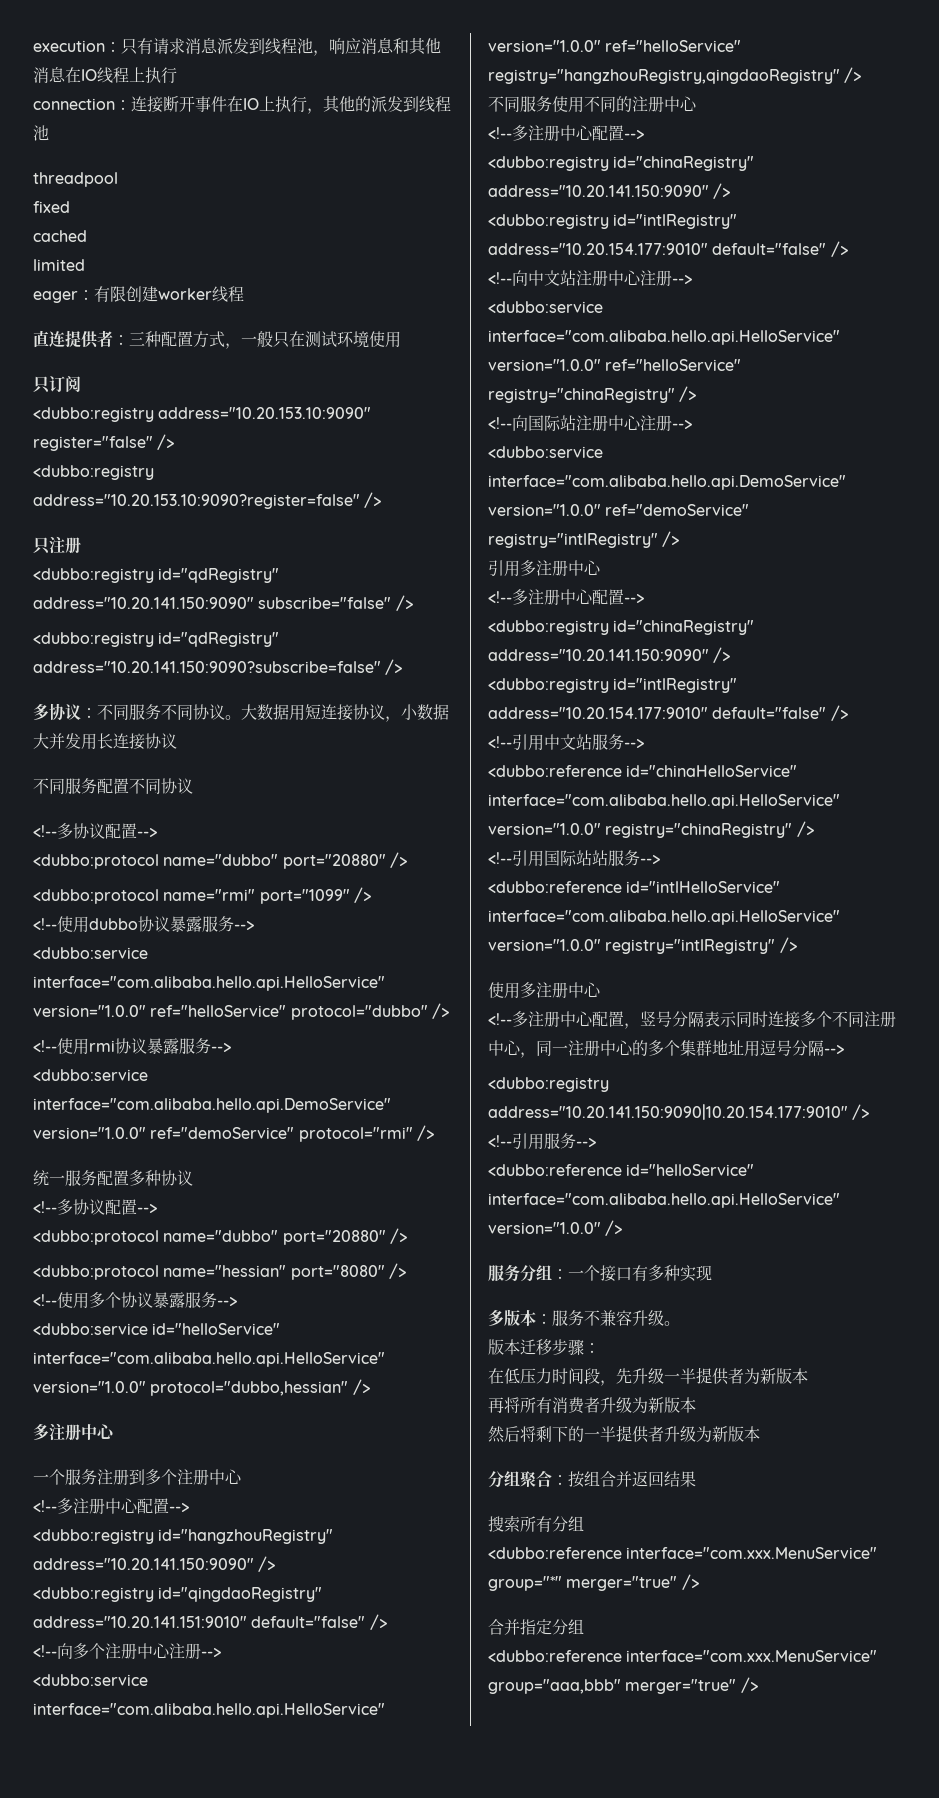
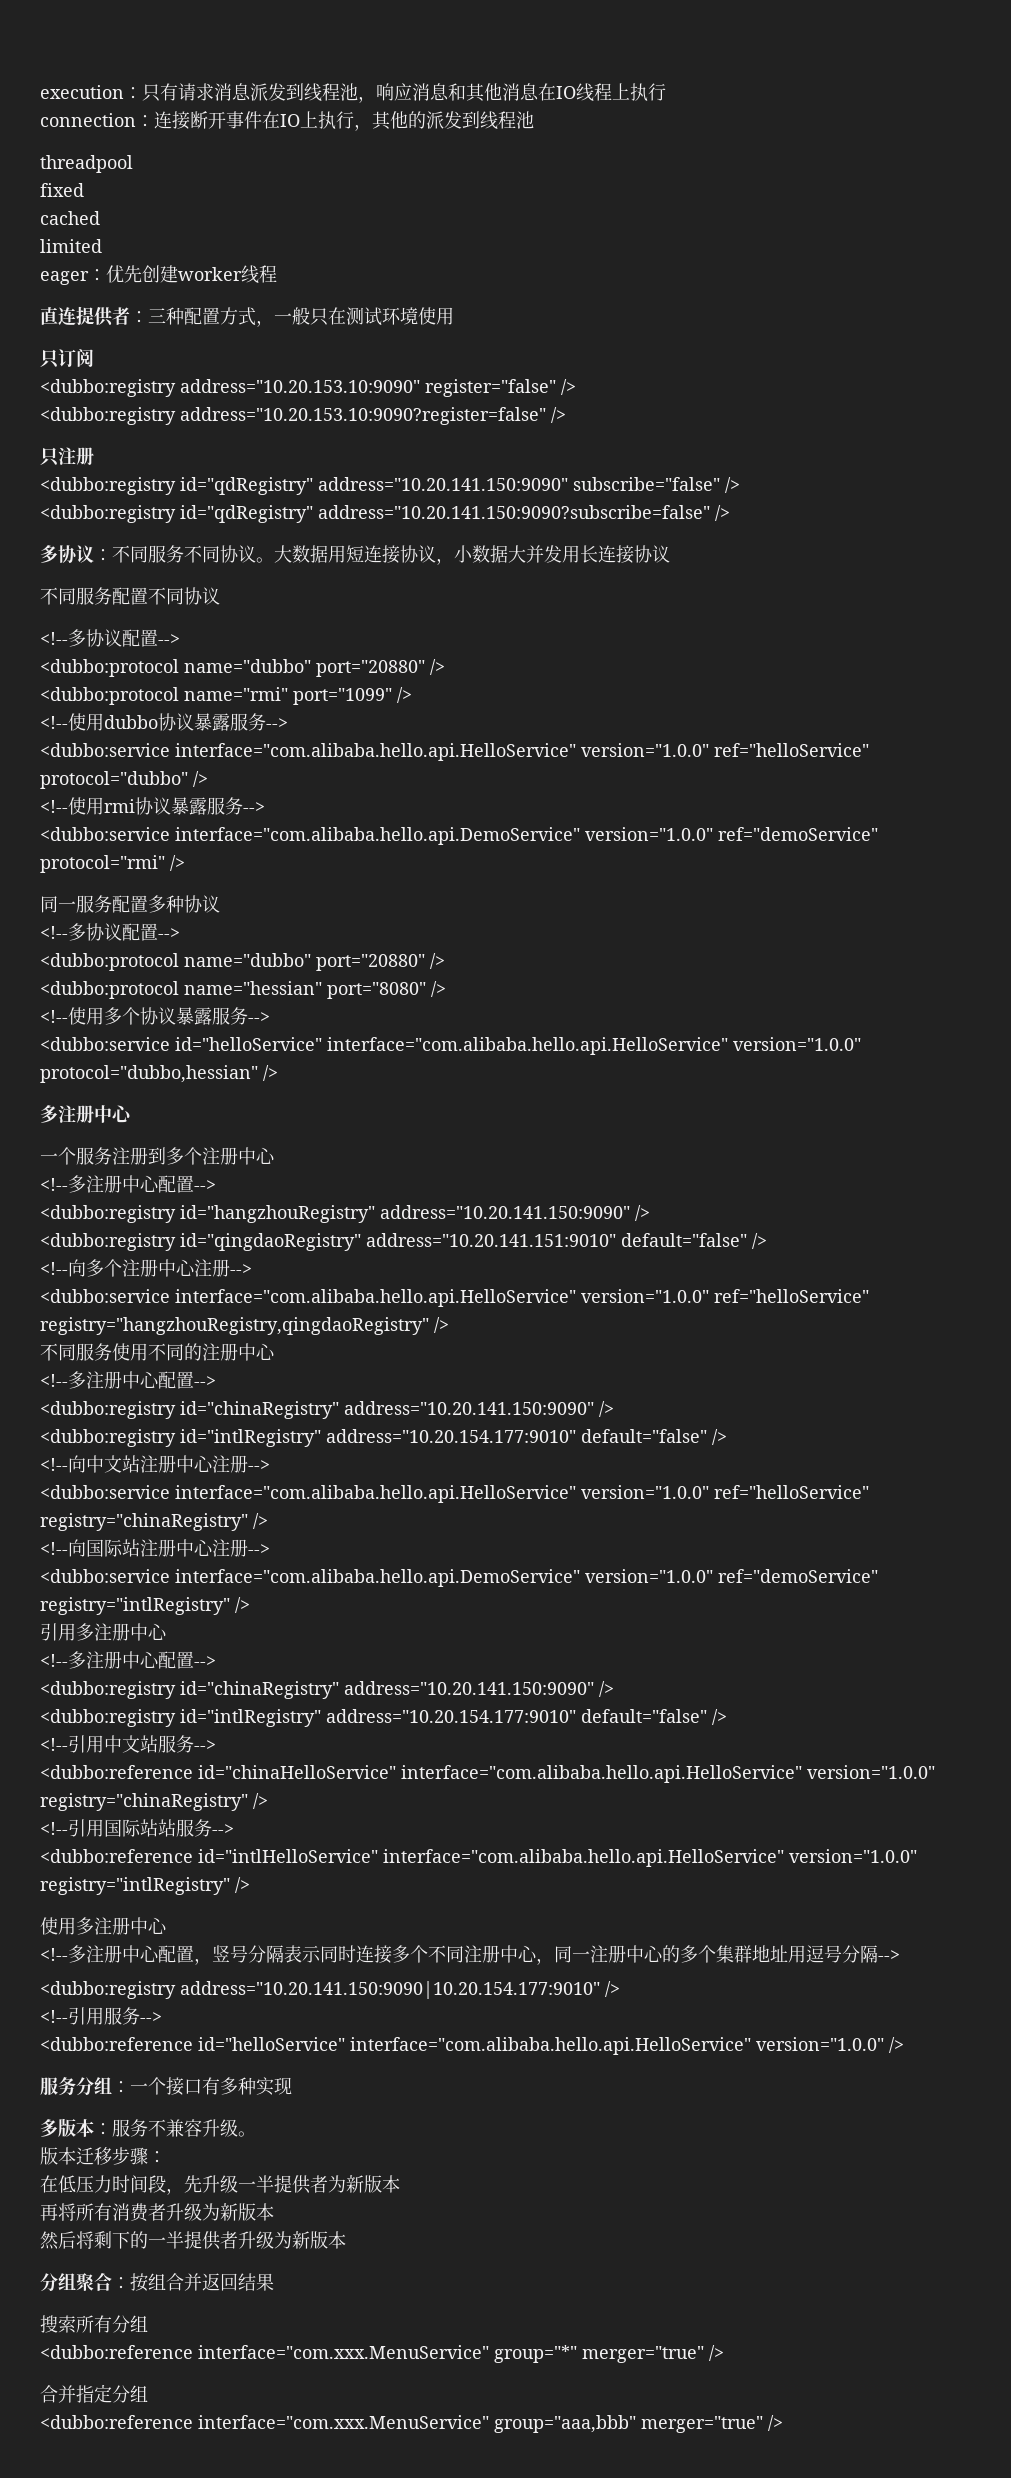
- eager：有限创建worker线程
+ eager：优先创建worker线程
- 统一服务配置多种协议
+ 同一服务配置多种协议

